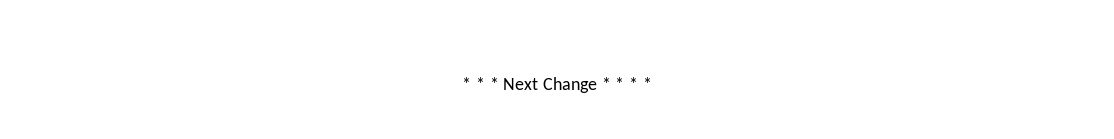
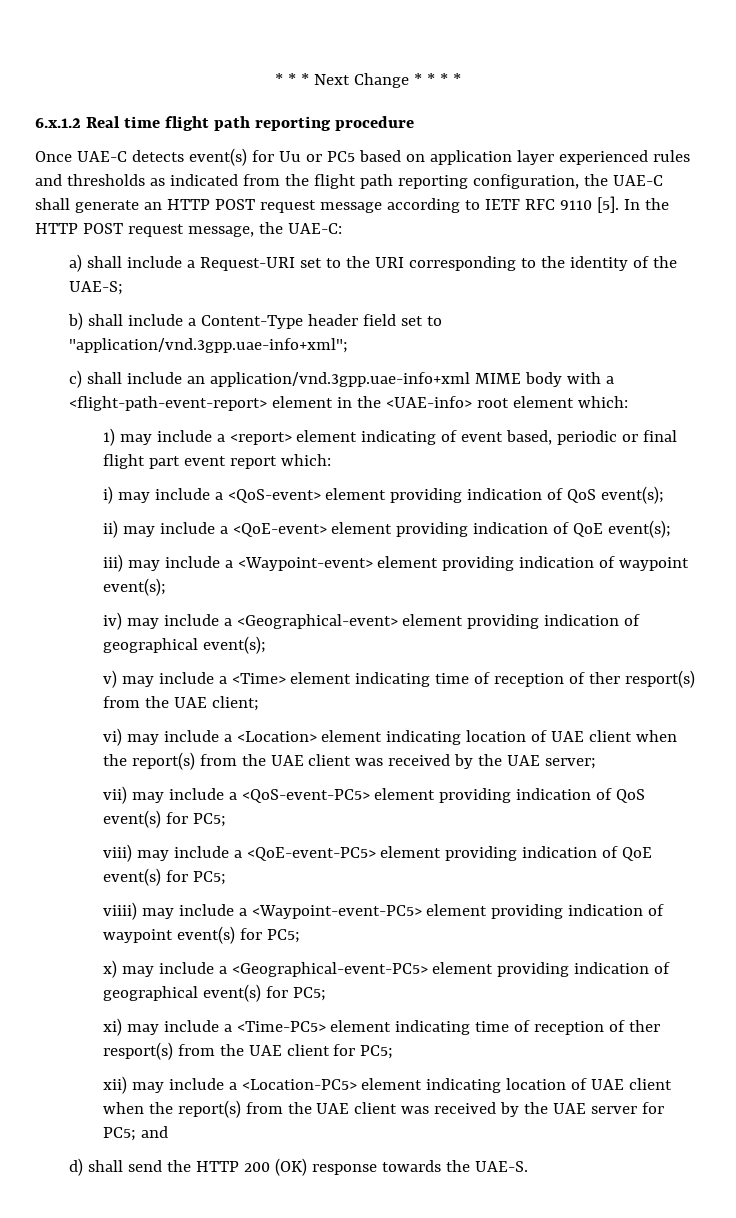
+ 6.x.1.2 Real time flight path reporting procedure
+ Once UAE-C detects event(s) for Uu or PC5 based on application layer experienced rules and thresholds as indicated from the flight path reporting configuration, the UAE-C shall generate an HTTP POST request message according to IETF RFC 9110 [5]. In the HTTP POST request message, the UAE-C:
+ a) shall include a Request-URI set to the URI corresponding to the identity of the UAE-S;
+ b) shall include a Content-Type header field set to "application/vnd.3gpp.uae-info+xml";
+ c) shall include an application/vnd.3gpp.uae-info+xml MIME body with a <flight-path-event-report> element in the <UAE-info> root element which:
+ 1) may include a <report> element indicating of event based, periodic or final flight part event report which:
+ i) may include a <QoS-event> element providing indication of QoS event(s);
+ ii) may include a <QoE-event> element providing indication of QoE event(s);
+ iii) may include a <Waypoint-event> element providing indication of waypoint event(s);
+ iv) may include a <Geographical-event> element providing indication of geographical event(s);
+ v) may include a <Time> element indicating time of reception of ther resport(s) from the UAE client;
+ vi) may include a <Location> element indicating location of UAE client when the report(s) from the UAE client was received by the UAE server;
+ vii) may include a <QoS-event-PC5> element providing indication of QoS event(s) for PC5;
+ viii) may include a <QoE-event-PC5> element providing indication of QoE event(s) for PC5;
+ viiii) may include a <Waypoint-event-PC5> element providing indication of waypoint event(s) for PC5;
+ x) may include a <Geographical-event-PC5> element providing indication of geographical event(s) for PC5;
+ xi) may include a <Time-PC5> element indicating time of reception of ther resport(s) from the UAE client for PC5;
+ xii) may include a <Location-PC5> element indicating location of UAE client when the report(s) from the UAE client was received by the UAE server for PC5; and
+ d) shall send the HTTP 200 (OK) response towards the UAE-S.

